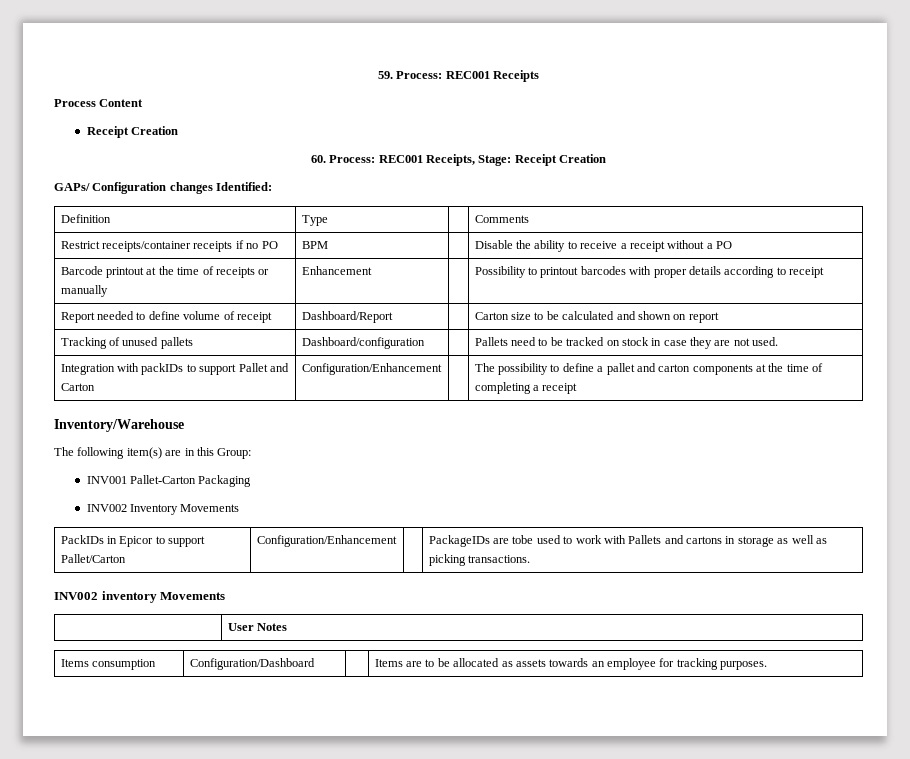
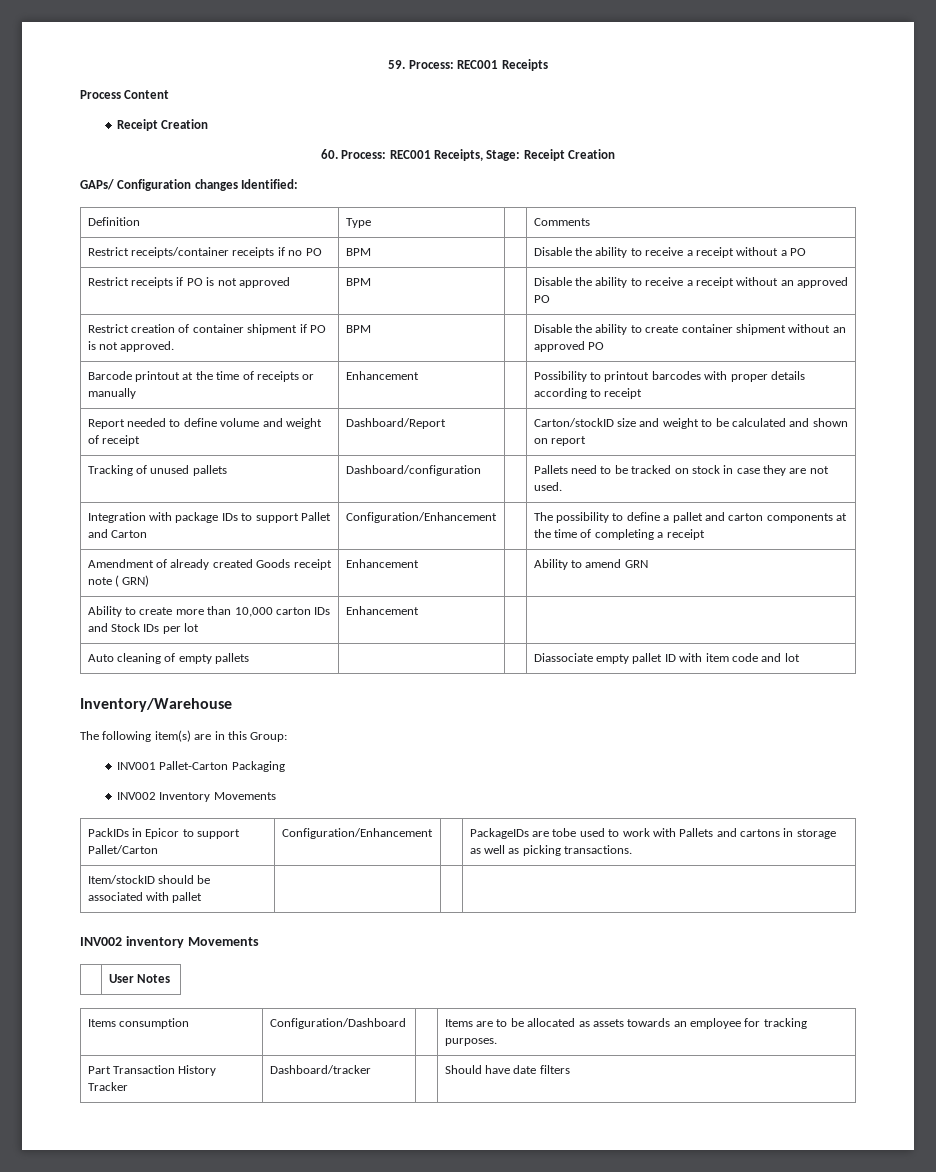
+ Restrict receipts if PO is not approved | BPM | | Disable the ability to receive a receipt without an approved PO
+ Restrict creation of container shipment if PO is not approved. | BPM | | Disable the ability to create container shipment without an approved PO
- Report needed to define volume of receipt | Dashboard/Report | | Carton size to be calculated and shown on report
+ Report needed to define volume and weight of receipt | Dashboard/Report | | Carton/stockID size and weight to be calculated and shown on report
- Integration with packIDs to support Pallet and Carton | Configuration/Enhancement | | The possibility to define a pallet and carton components at the time of completing a receipt
+ Integration with package IDs to support Pallet and Carton | Configuration/Enhancement | | The possibility to define a pallet and carton components at the time of completing a receipt
+ Amendment of already created Goods receipt note ( GRN) | Enhancement | | Ability to amend GRN
+ Ability to create more than 10,000 carton IDs and Stock IDs per lot | Enhancement | |
+ Auto cleaning of empty pallets | | | Diassociate empty pallet ID with item code and lot
+ Item/stockID should be associated with pallet | | |
+ Part Transaction History Tracker | Dashboard/tracker | | Should have date filters

